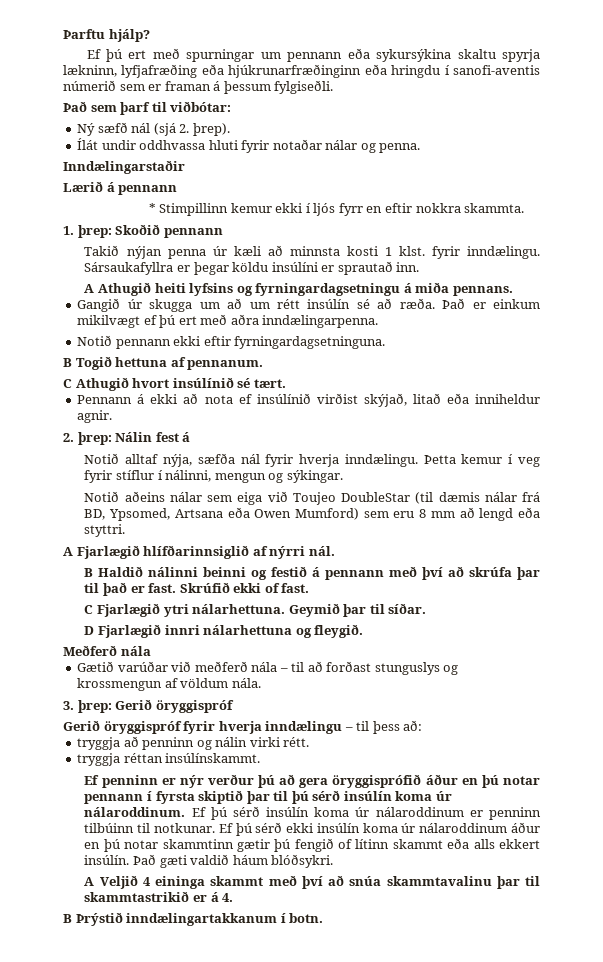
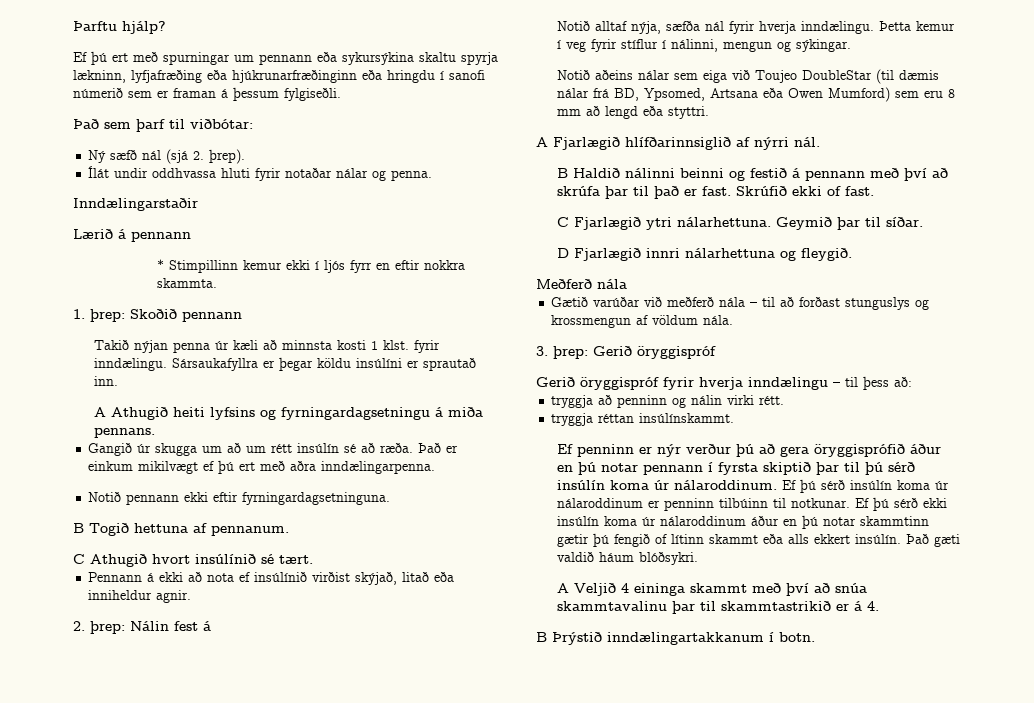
- Ef þú ert með spurningar um pennann eða sykursýkina skaltu spyrja lækninn, lyfjafræðing eða hjúkrunarfræðinginn eða hringdu í sanofi-aventis númerið sem er framan á þessum fylgiseðli.
+ Ef þú ert með spurningar um pennann eða sykursýkina skaltu spyrja lækninn, lyfjafræðing eða hjúkrunarfræðinginn eða hringdu í sanofi númerið sem er framan á þessum fylgiseðli.

